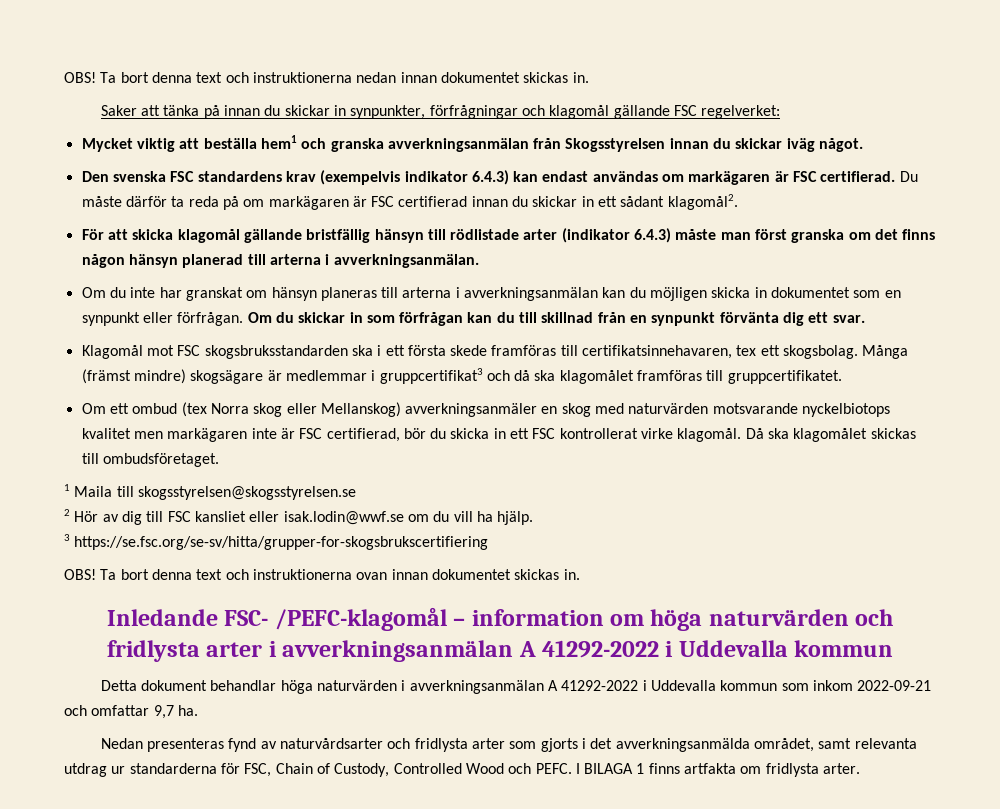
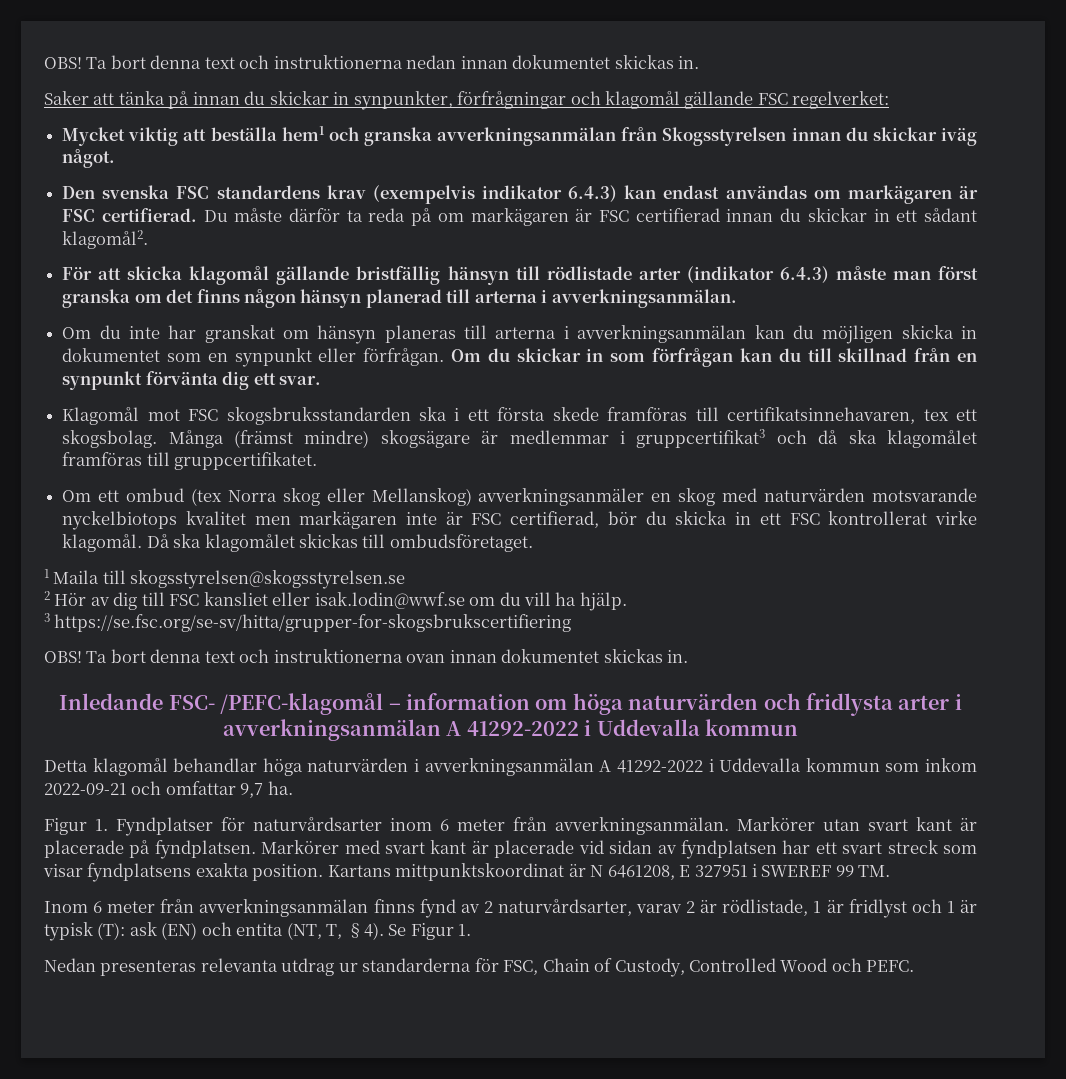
- Detta dokument behandlar höga naturvärden i avverkningsanmälan A 41292-2022 i Uddevalla kommun som inkom 2022-09-21 och omfattar 9,7 ha.
+ Detta klagomål behandlar höga naturvärden i avverkningsanmälan A 41292-2022 i Uddevalla kommun som inkom 2022-09-21 och omfattar 9,7 ha.
- Nedan presenteras fynd av naturvårdsarter och fridlysta arter som gjorts i det avverkningsanmälda området, samt relevanta utdrag ur standarderna för FSC, Chain of Custody, Controlled Wood och PEFC. I BILAGA 1 finns artfakta om fridlysta arter.
+ Figur 1. Fyndplatser för naturvårdsarter inom 6 meter från avverkningsanmälan. Markörer utan svart kant är placerade på fyndplatsen. Markörer med svart kant är placerade vid sidan av fyndplatsen har ett svart streck som visar fyndplatsens exakta position. Kartans mittpunktskoordinat är N 6461208, E 327951 i SWEREF 99 TM.
+ Inom 6 meter från avverkningsanmälan finns fynd av 2 naturvårdsarter, varav 2 är rödlistade, 1 är fridlyst och 1 är typisk (T): ask (EN) och entita (NT, T, §4). Se Figur 1.
+ Nedan presenteras relevanta utdrag ur standarderna för FSC, Chain of Custody, Controlled Wood och PEFC.

